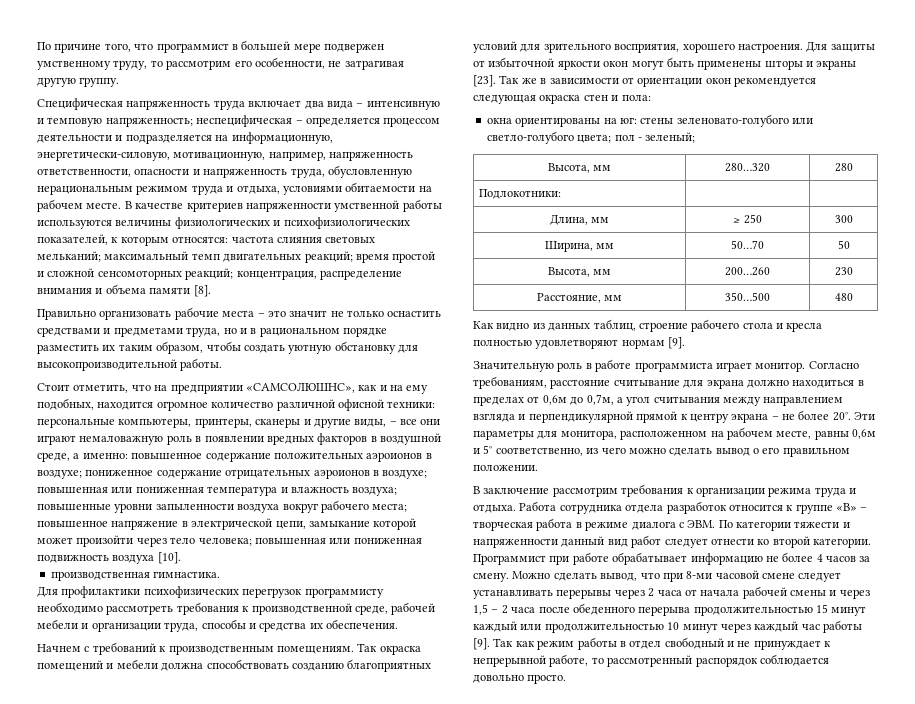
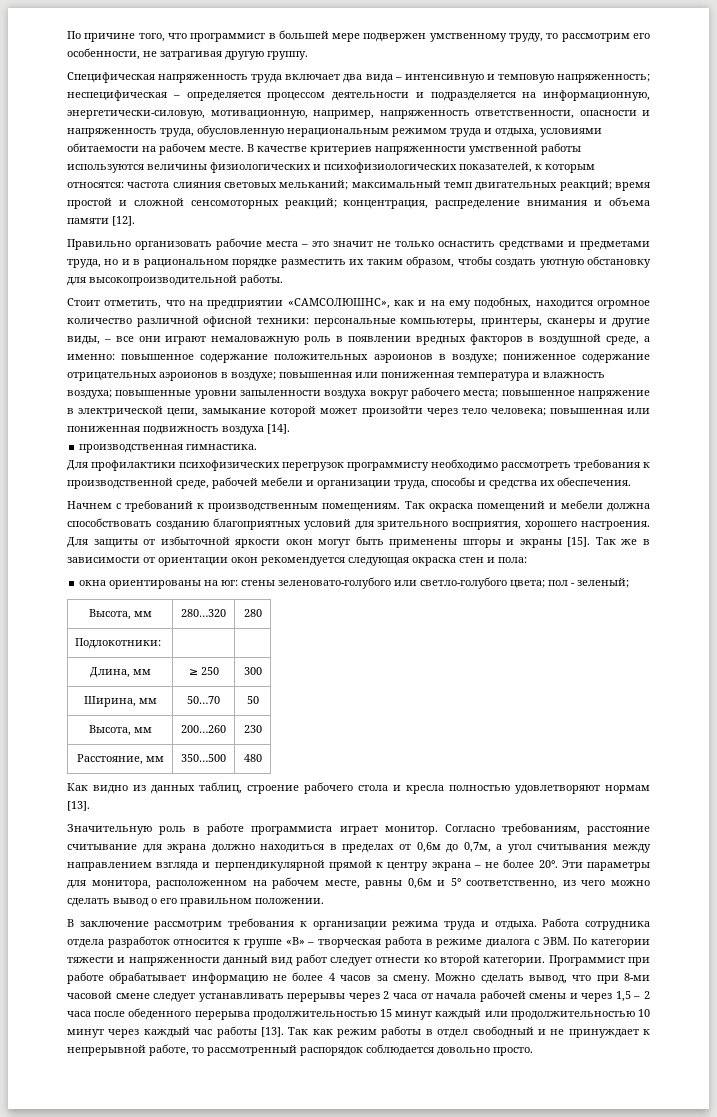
- В качестве критериев напряженности умственной работы используются величины физиологических и психофизиологических показателей, к которым относятся: частота слияния световых мельканий; максимальный темп двигательных реакций; время простой и сложной сенсомоторных реакций; концентрация, распределение внимания и объема памяти [8].
+ В качестве критериев напряженности умственной работы используются величины физиологических и психофизиологических показателей, к которым относятся: частота слияния световых мельканий; максимальный темп двигательных реакций; время простой и сложной сенсомоторных реакций; концентрация, распределение внимания и объема памяти [12].
- повышенная или пониженная подвижность воздуха [10].
+ повышенная или пониженная подвижность воздуха [14].
- Для защиты от избыточной яркости окон могут быть применены шторы и экраны [23].
+ Для защиты от избыточной яркости окон могут быть применены шторы и экраны [15].
- Как видно из данных таблиц, строение рабочего стола и кресла полностью удовлетворяют нормам [9].
+ Как видно из данных таблиц, строение рабочего стола и кресла полностью удовлетворяют нормам [13].
- Можно сделать вывод, что при 8-ми часовой смене следует устанавливать перерывы через 2 часа от начала рабочей смены и через 1,5 – 2 часа после обеденного перерыва продолжительностью 15 минут каждый или продолжительностью 10 минут через каждый час работы [9].
+ Можно сделать вывод, что при 8-ми часовой смене следует устанавливать перерывы через 2 часа от начала рабочей смены и через 1,5 – 2 часа после обеденного перерыва продолжительностью 15 минут каждый или продолжительностью 10 минут через каждый час работы [13].

